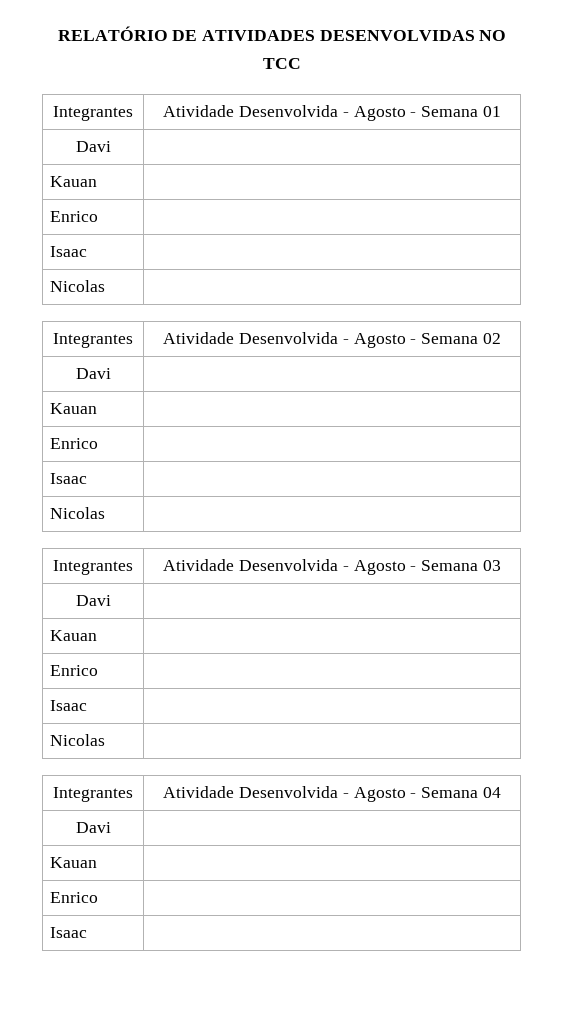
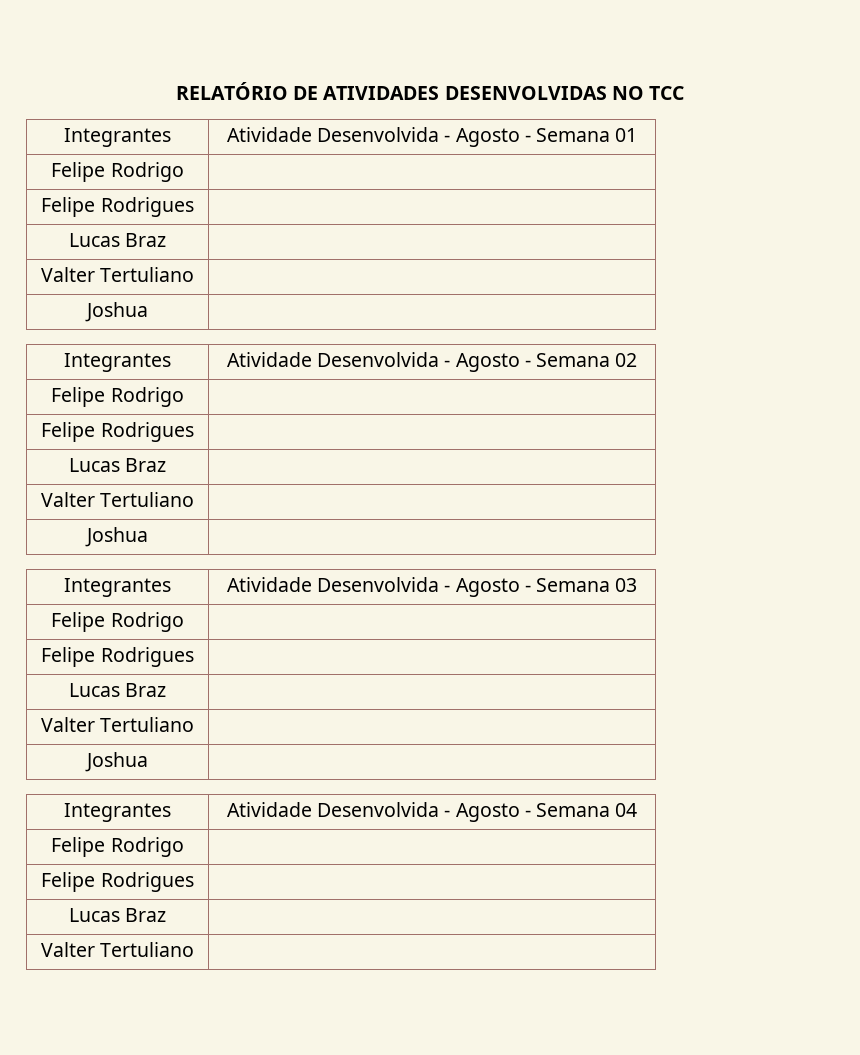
  Integrantes | Atividade Desenvolvida - Agosto - Semana 01
- Davi |
- Kauan |
- Enrico |
- Isaac |
- Nicolas |
+ Felipe Rodrigo |
+ Felipe Rodrigues |
+ Lucas Braz |
+ Valter Tertuliano |
+ Joshua |
  Integrantes | Atividade Desenvolvida - Agosto - Semana 02
- Davi |
- Kauan |
- Enrico |
- Isaac |
- Nicolas |
+ Felipe Rodrigo |
+ Felipe Rodrigues |
+ Lucas Braz |
+ Valter Tertuliano |
+ Joshua |
  Integrantes | Atividade Desenvolvida - Agosto - Semana 03
- Davi |
- Kauan |
- Enrico |
- Isaac |
- Nicolas |
+ Felipe Rodrigo |
+ Felipe Rodrigues |
+ Lucas Braz |
+ Valter Tertuliano |
+ Joshua |
  Integrantes | Atividade Desenvolvida - Agosto - Semana 04
- Davi |
- Kauan |
- Enrico |
- Isaac |
+ Felipe Rodrigo |
+ Felipe Rodrigues |
+ Lucas Braz |
+ Valter Tertuliano |

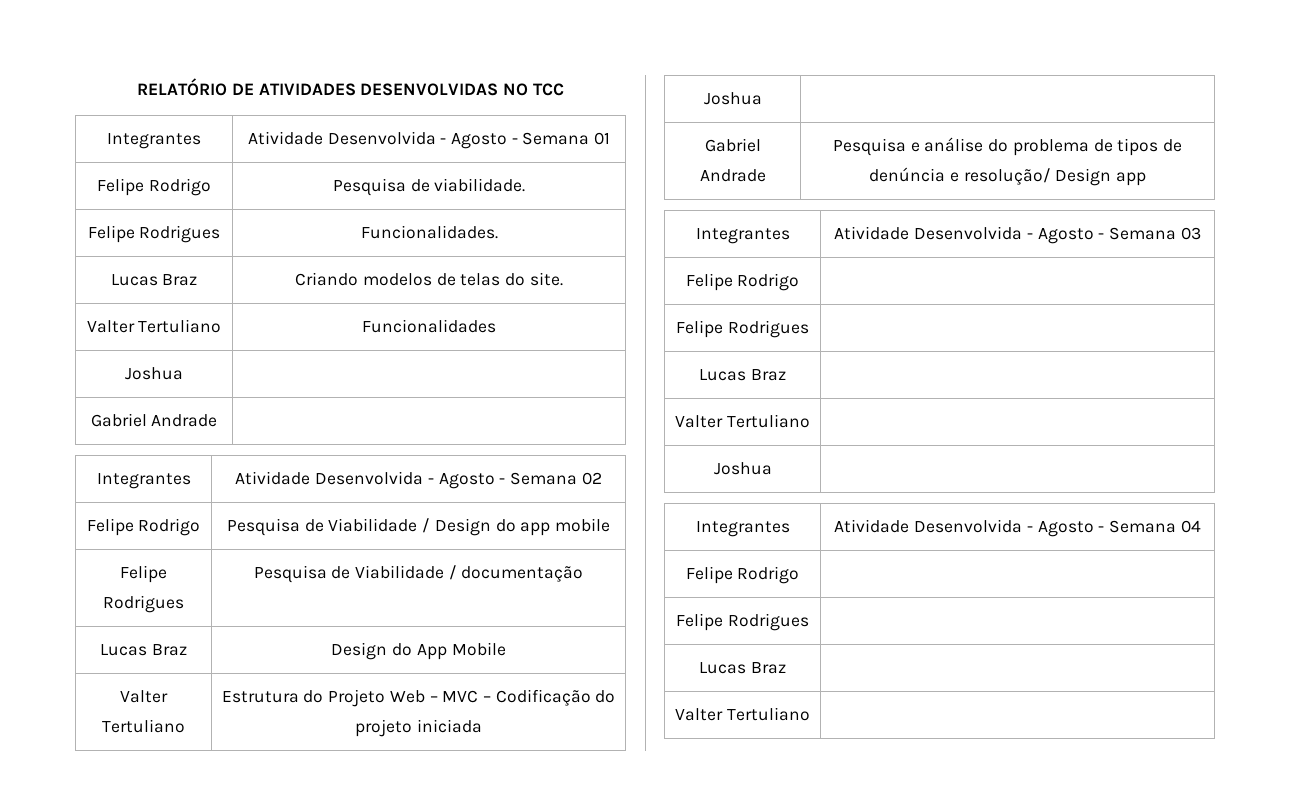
  Integrantes | Atividade Desenvolvida - Agosto - Semana 01
- Felipe Rodrigo |
- Felipe Rodrigues |
- Lucas Braz |
- Valter Tertuliano |
+ Felipe Rodrigo | Pesquisa de viabilidade.
+ Felipe Rodrigues | Funcionalidades.
+ Lucas Braz | Criando modelos de telas do site.
+ Valter Tertuliano | Funcionalidades
  Joshua |
+ Gabriel Andrade |
  Integrantes | Atividade Desenvolvida - Agosto - Semana 02
- Felipe Rodrigo |
- Felipe Rodrigues |
- Lucas Braz |
- Valter Tertuliano |
+ Felipe Rodrigo | Pesquisa de Viabilidade / Design do app mobile
+ Felipe Rodrigues | Pesquisa de Viabilidade / documentação
+ Lucas Braz | Design do App Mobile
+ Valter Tertuliano | Estrutura do Projeto Web – MVC – Codificação do projeto iniciada
  Joshua |
+ Gabriel Andrade | Pesquisa e análise do problema de tipos de denúncia e resolução/ Design app

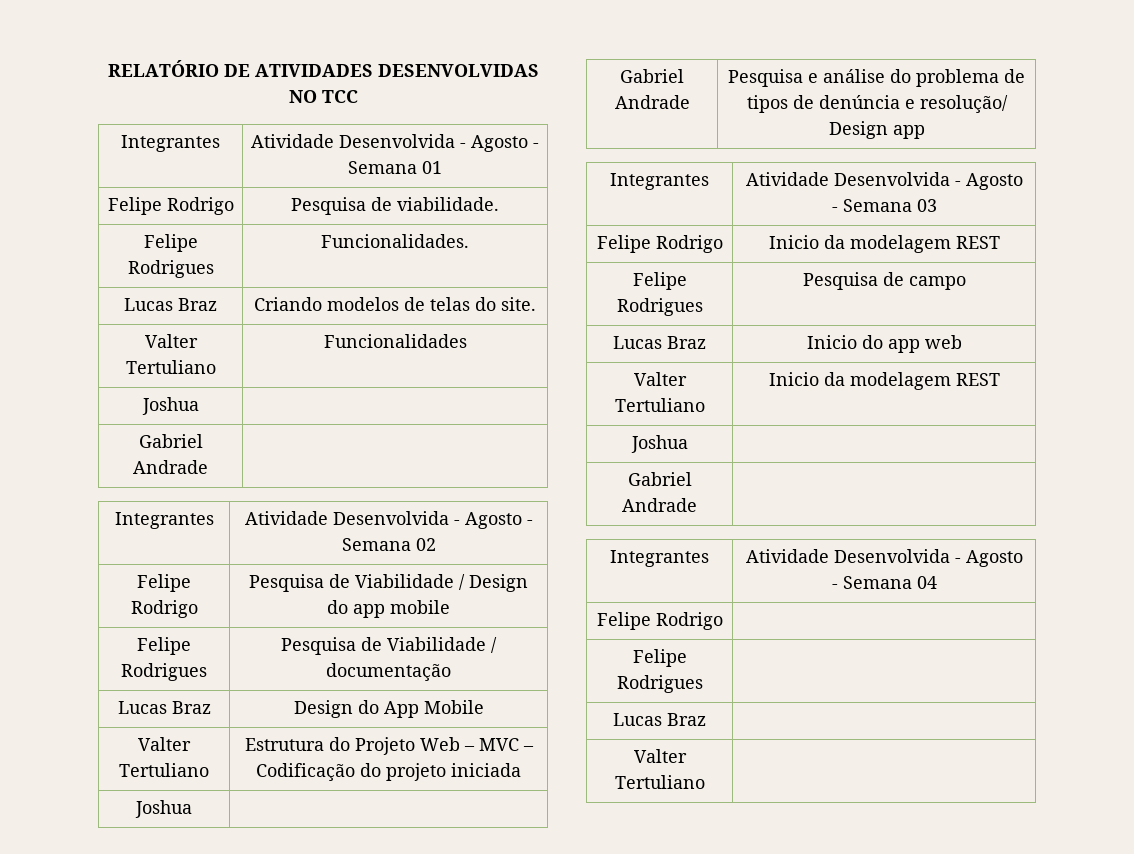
  Integrantes | Atividade Desenvolvida - Agosto - Semana 03
- Felipe Rodrigo |
- Felipe Rodrigues |
- Lucas Braz |
- Valter Tertuliano |
+ Felipe Rodrigo | Inicio da modelagem REST
+ Felipe Rodrigues | Pesquisa de campo
+ Lucas Braz | Inicio do app web
+ Valter Tertuliano | Inicio da modelagem REST
  Joshua |
+ Gabriel Andrade |

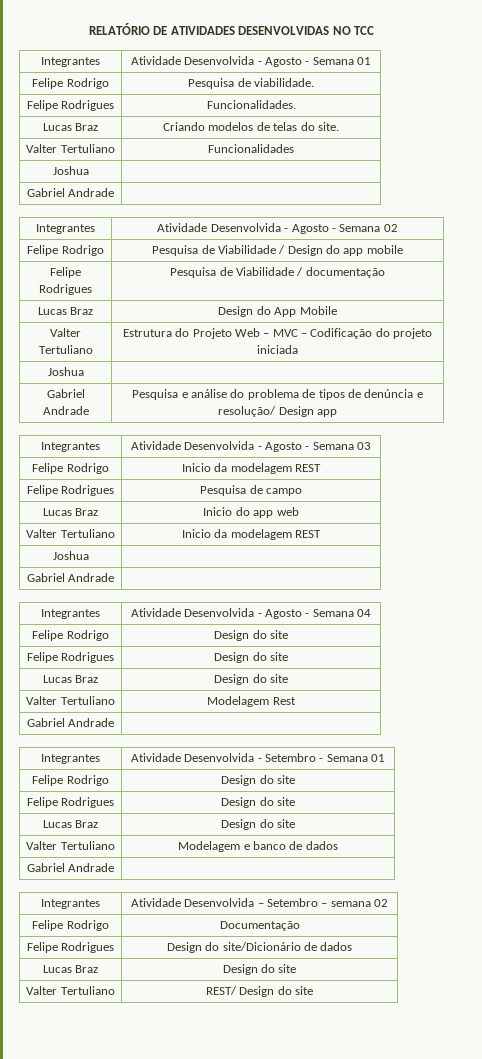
  Integrantes | Atividade Desenvolvida - Agosto - Semana 04
- Felipe Rodrigo |
- Felipe Rodrigues |
- Lucas Braz |
- Valter Tertuliano |
+ Felipe Rodrigo | Design do site
+ Felipe Rodrigues | Design do site
+ Lucas Braz | Design do site
+ Valter Tertuliano | Modelagem Rest
+ Gabriel Andrade |
+ Integrantes | Atividade Desenvolvida - Setembro - Semana 01
+ Felipe Rodrigo | Design do site
+ Felipe Rodrigues | Design do site
+ Lucas Braz | Design do site
+ Valter Tertuliano | Modelagem e banco de dados
+ Gabriel Andrade |
+ Integrantes | Atividade Desenvolvida – Setembro – semana 02
+ Felipe Rodrigo | Documentação
+ Felipe Rodrigues | Design do site/Dicionário de dados
+ Lucas Braz | Design do site
+ Valter Tertuliano | REST/ Design do site

